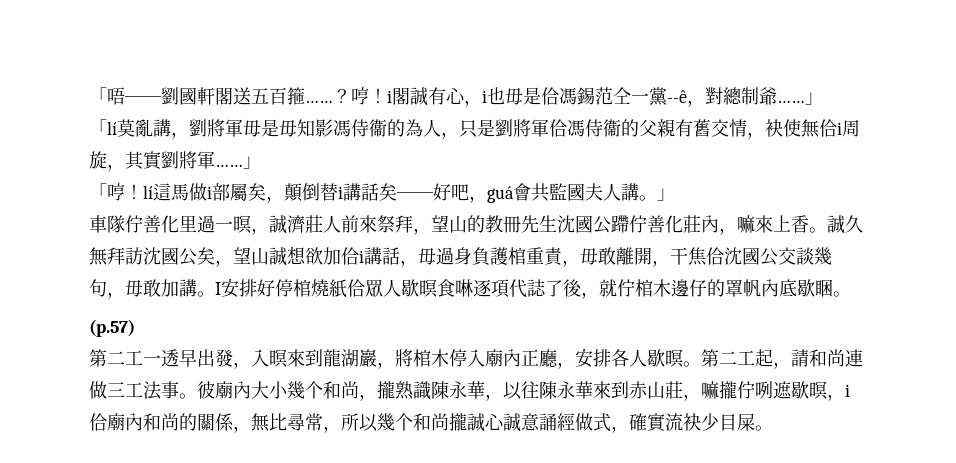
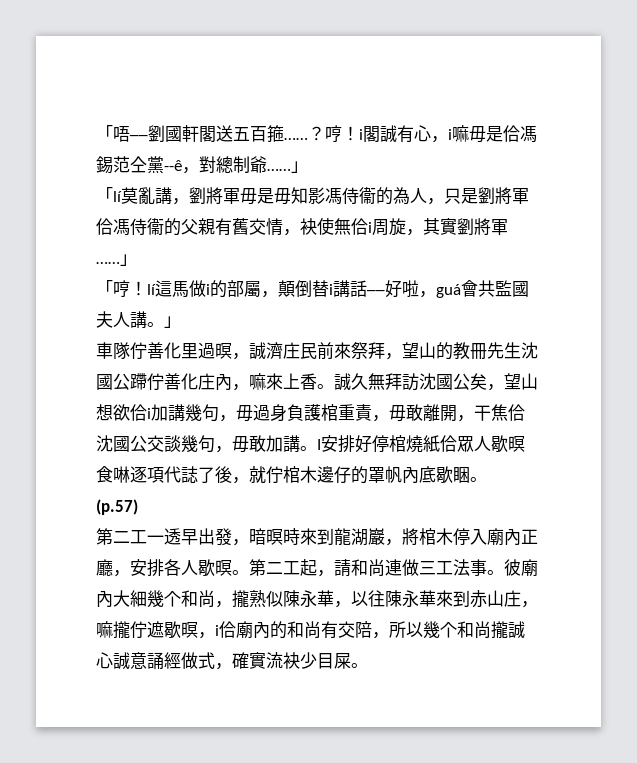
- 哼！i閣誠有心，i也毋是佮馮錫范仝一黨--ê，對總制爺……」
+ 哼！i閣誠有心，i嘛毋是佮馮錫范仝黨--ê，對總制爺……」
- 「哼！lí這馬做i部屬矣，顛倒替i講話矣──好吧，guá會共監國夫人講。」
+ 「哼！lí這馬做i的部屬，顛倒替i講話──好啦，guá會共監國夫人講。」
- 車隊佇善化里過一暝，誠濟莊人前來祭拜，望山的教冊先生沈國公蹛佇善化莊內，嘛來上香。
+ 車隊佇善化里過暝，誠濟庄民前來祭拜，望山的教冊先生沈國公蹛佇善化庄內，嘛來上香。
- 誠久無拜訪沈國公矣，望山誠想欲加佮i講話，毋過身負護棺重責，毋敢離開，干焦佮沈國公交談幾句，毋敢加講。
+ 誠久無拜訪沈國公矣，望山想欲佮i加講幾句，毋過身負護棺重責，毋敢離開，干焦佮沈國公交談幾句，毋敢加講。
- 第二工一透早出發，入暝來到龍湖巖，將棺木停入廟內正廳，安排各人歇暝。
+ 第二工一透早出發，暗暝時來到龍湖巖，將棺木停入廟內正廳，安排各人歇暝。
- 彼廟內大小幾个和尚，攏熟識陳永華，以往陳永華來到赤山莊，嘛攏佇咧遮歇暝，i佮廟內和尚的關係，無比尋常，所以幾个和尚攏誠心誠意誦經做式，確實流袂少目屎。
+ 彼廟內大細幾个和尚，攏熟似陳永華，以往陳永華來到赤山庄，嘛攏佇遮歇暝，i佮廟內的和尚有交陪，所以幾个和尚攏誠心誠意誦經做式，確實流袂少目屎。

